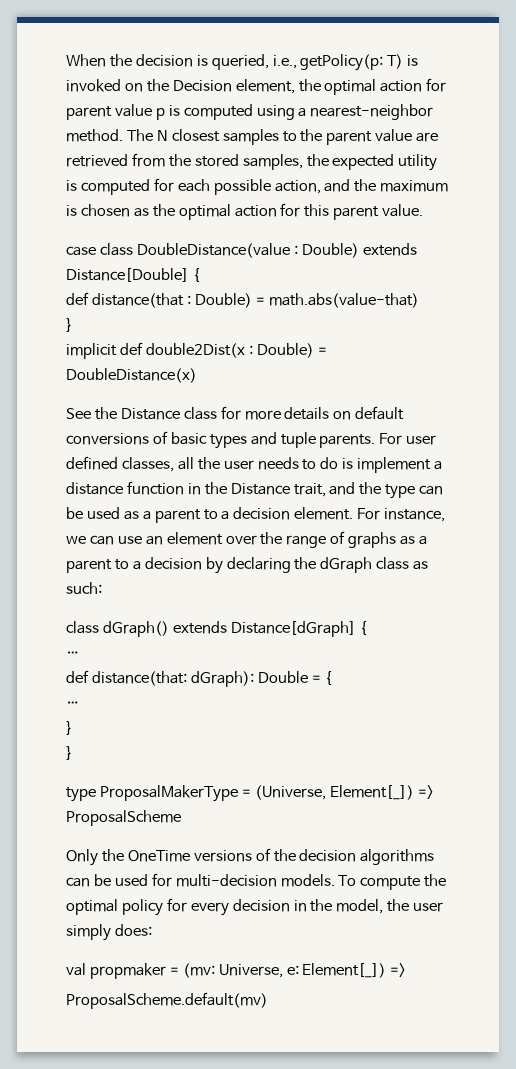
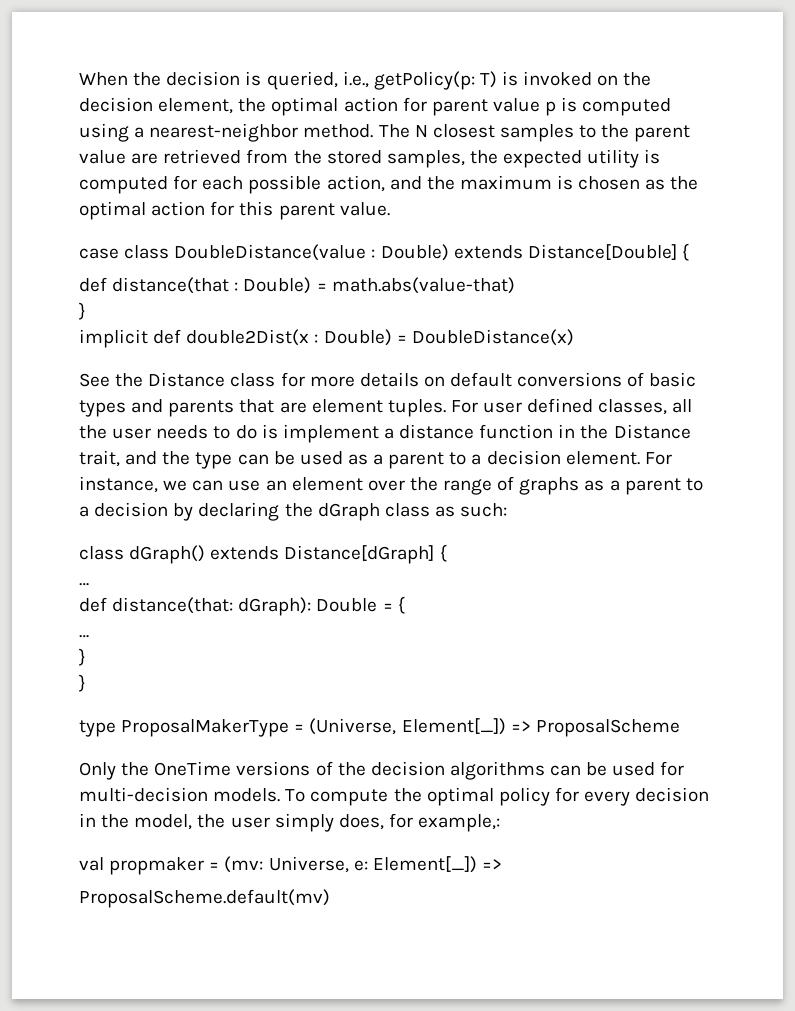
- When the decision is queried, i.e., getPolicy(p: T) is invoked on the Decision element, the optimal action for parent value p is computed using a nearest-neighbor method.
+ When the decision is queried, i.e., getPolicy(p: T) is invoked on the decision element, the optimal action for parent value p is computed using a nearest-neighbor method.
- See the Distance class for more details on default conversions of basic types and tuple parents.
+ See the Distance class for more details on default conversions of basic types and parents that are element tuples.
- To compute the optimal policy for every decision in the model, the user simply does:
+ To compute the optimal policy for every decision in the model, the user simply does, for example,:

